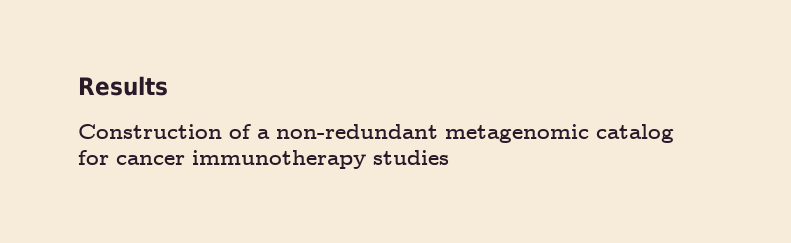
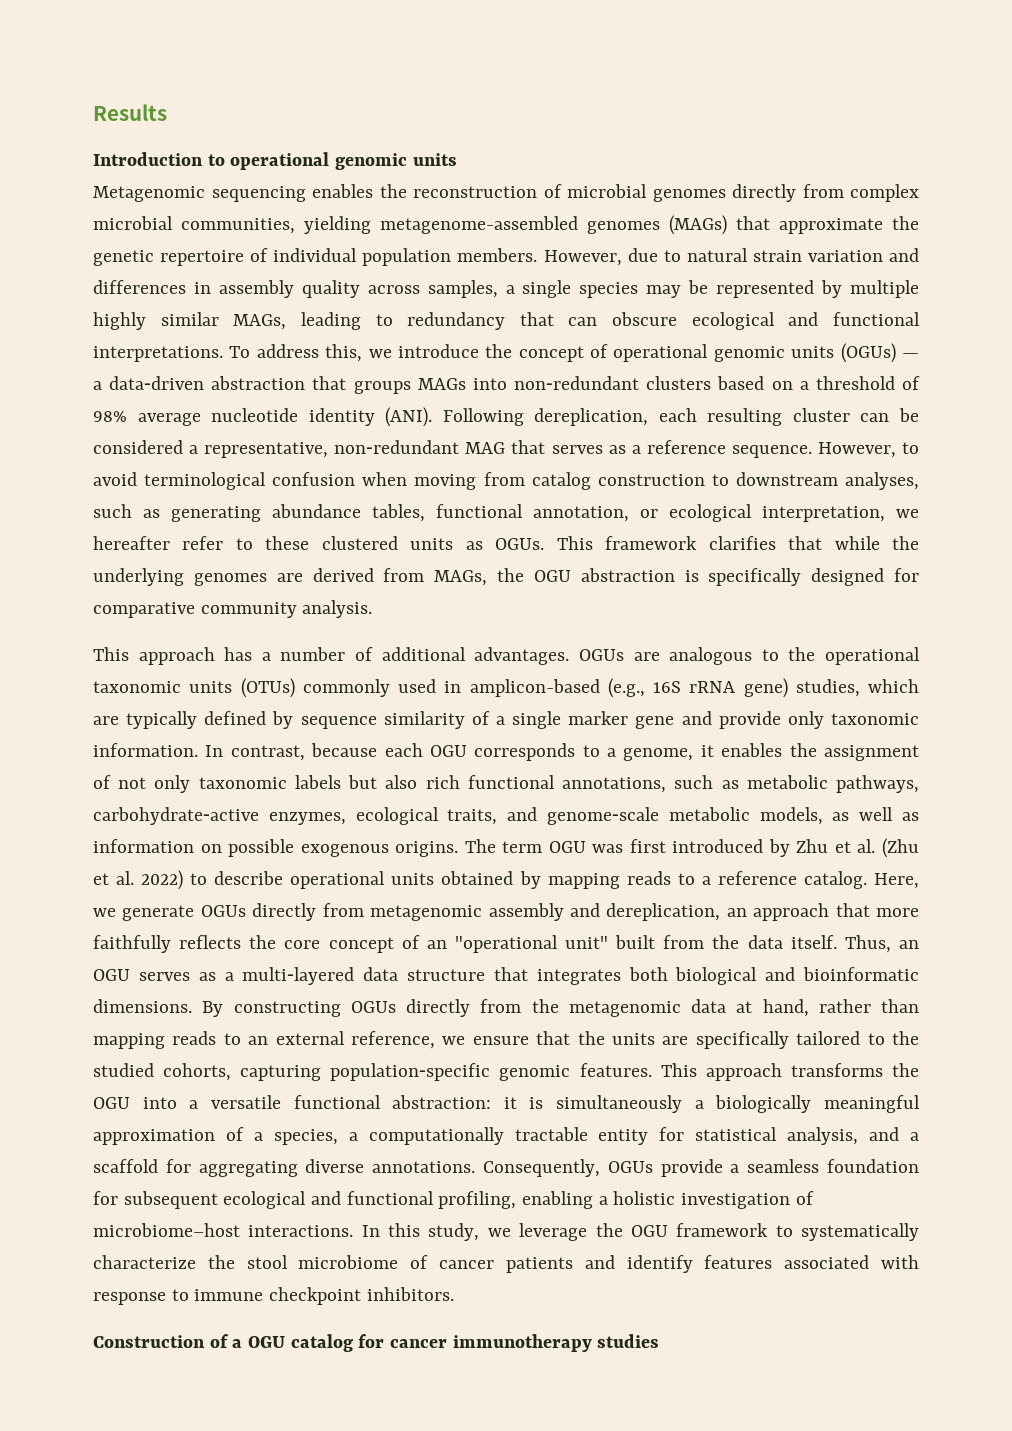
+ Introduction to operational genomic units
+ Metagenomic sequencing enables the reconstruction of microbial genomes directly from complex microbial communities, yielding metagenome-assembled genomes (MAGs) that approximate the genetic repertoire of individual population members. However, due to natural strain variation and differences in assembly quality across samples, a single species may be represented by multiple highly similar MAGs, leading to redundancy that can obscure ecological and functional interpretations. To address this, we introduce the concept of operational genomic units (OGUs) — a data‑driven abstraction that groups MAGs into non‑redundant clusters based on a threshold of 98% average nucleotide identity (ANI). Following dereplication, each resulting cluster can be considered a representative, non‑redundant MAG that serves as a reference sequence. However, to avoid terminological confusion when moving from catalog construction to downstream analyses, such as generating abundance tables, functional annotation, or ecological interpretation, we hereafter refer to these clustered units as OGUs. This framework clarifies that while the underlying genomes are derived from MAGs, the OGU abstraction is specifically designed for comparative community analysis.
+ This approach has a number of additional advantages. OGUs are analogous to the operational taxonomic units (OTUs) commonly used in amplicon‐based (e.g., 16S rRNA gene) studies, which are typically defined by sequence similarity of a single marker gene and provide only taxonomic information. In contrast, because each OGU corresponds to a genome, it enables the assignment of not only taxonomic labels but also rich functional annotations, such as metabolic pathways, carbohydrate‑active enzymes, ecological traits, and genome‑scale metabolic models, as well as information on possible exogenous origins. The term OGU was first introduced by Zhu et al. (Zhu et al. 2022) to describe operational units obtained by mapping reads to a reference catalog. Here, we generate OGUs directly from metagenomic assembly and dereplication, an approach that more faithfully reflects the core concept of an "operational unit" built from the data itself. Thus, an OGU serves as a multi‑layered data structure that integrates both biological and bioinformatic dimensions. By constructing OGUs directly from the metagenomic data at hand, rather than mapping reads to an external reference, we ensure that the units are specifically tailored to the studied cohorts, capturing population‑specific genomic features. This approach transforms the OGU into a versatile functional abstraction: it is simultaneously a biologically meaningful approximation of a species, a computationally tractable entity for statistical analysis, and a scaffold for aggregating diverse annotations. Consequently, OGUs provide a seamless foundation for subsequent ecological and functional profiling, enabling a holistic investigation of microbiome–host interactions. In this study, we leverage the OGU framework to systematically characterize the stool microbiome of cancer patients and identify features associated with response to immune checkpoint inhibitors.
- Construction of a non-redundant metagenomic catalog for cancer immunotherapy studies
+ Construction of a OGU catalog for cancer immunotherapy studies

